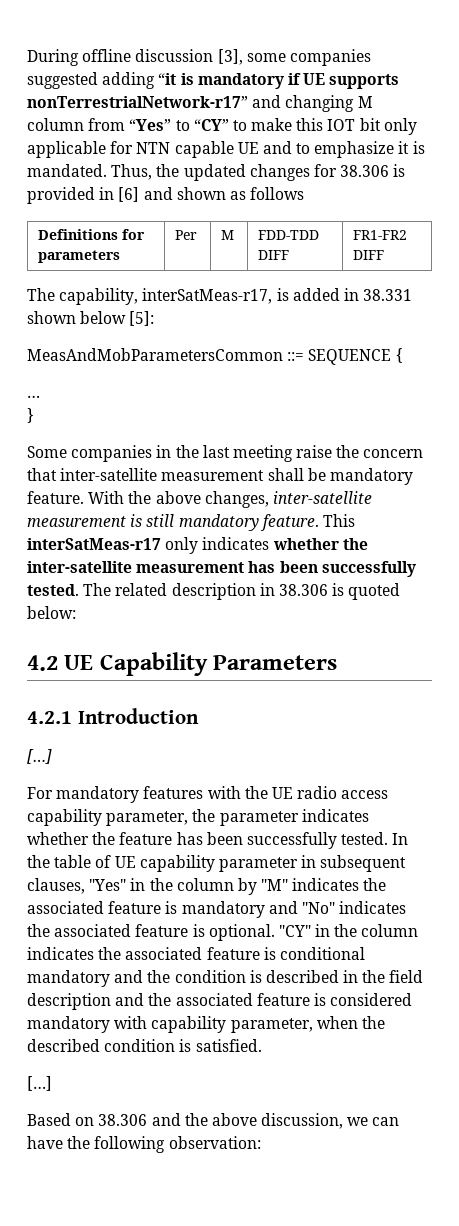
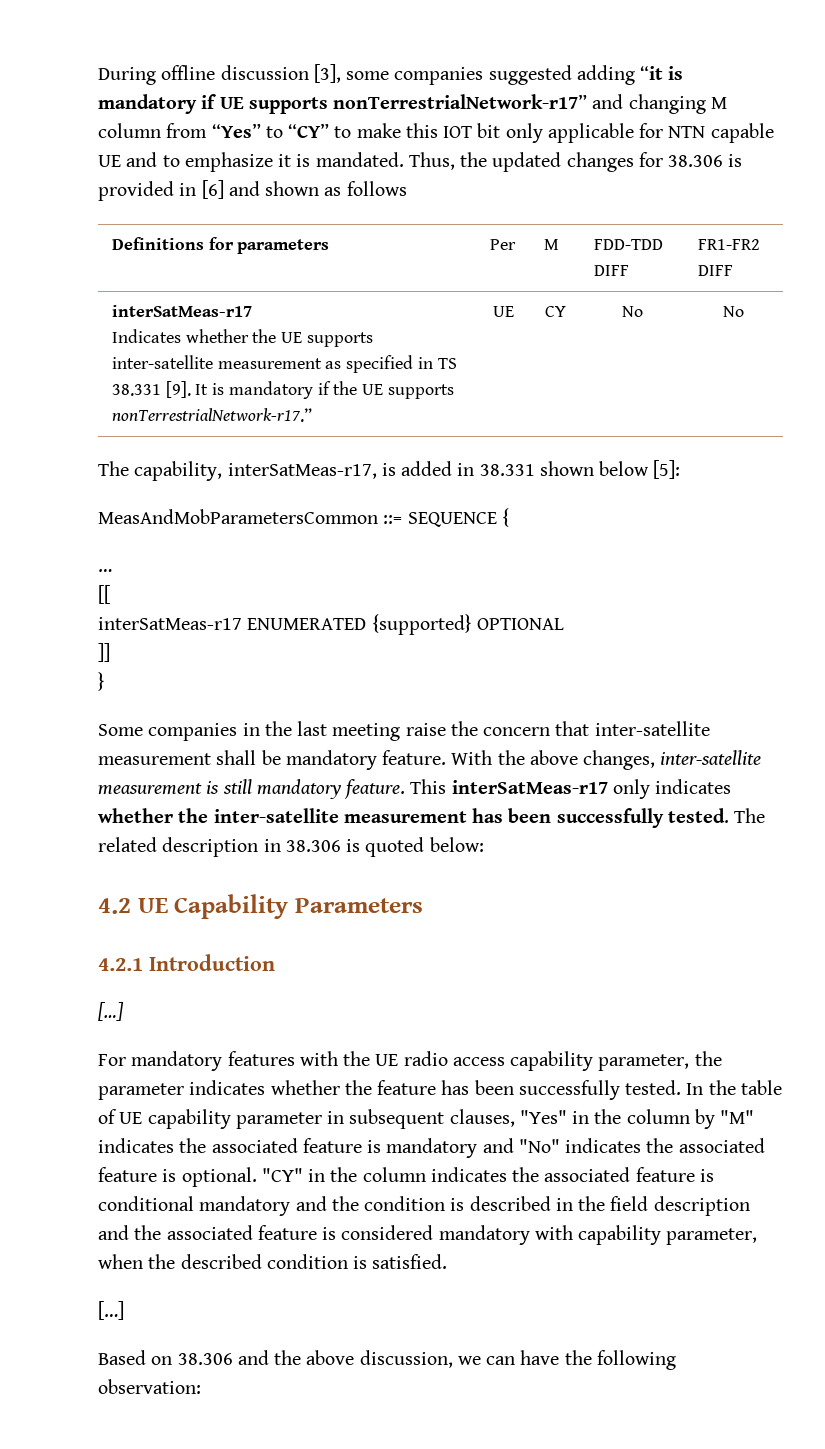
  Definitions for parameters | Per | M | FDD-TDD DIFF | FR1-FR2 DIFF
+ interSatMeas-r17
+ Indicates whether the UE supports inter-satellite measurement as specified in TS 38.331 [9]. It is mandatory if the UE supports nonTerrestrialNetwork-r17.” | UE | CY | No | No
+ [[
+ interSatMeas-r17 ENUMERATED {supported} OPTIONAL
+ ]]

